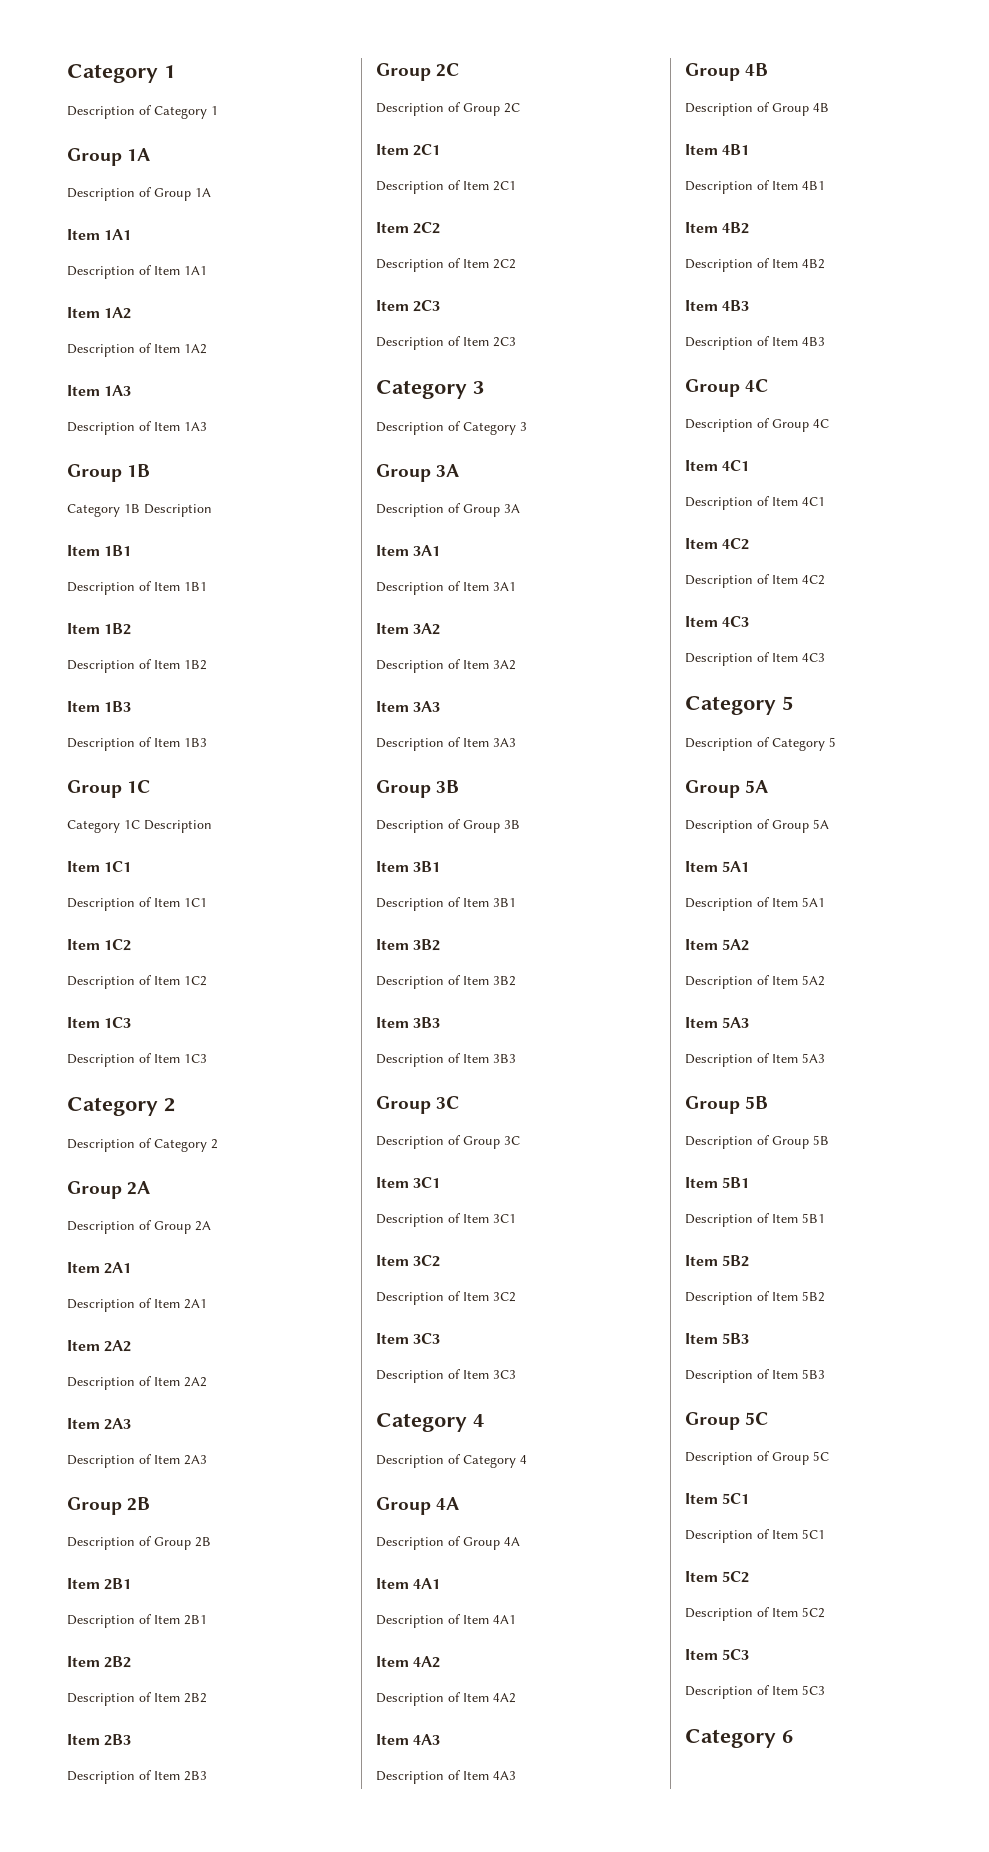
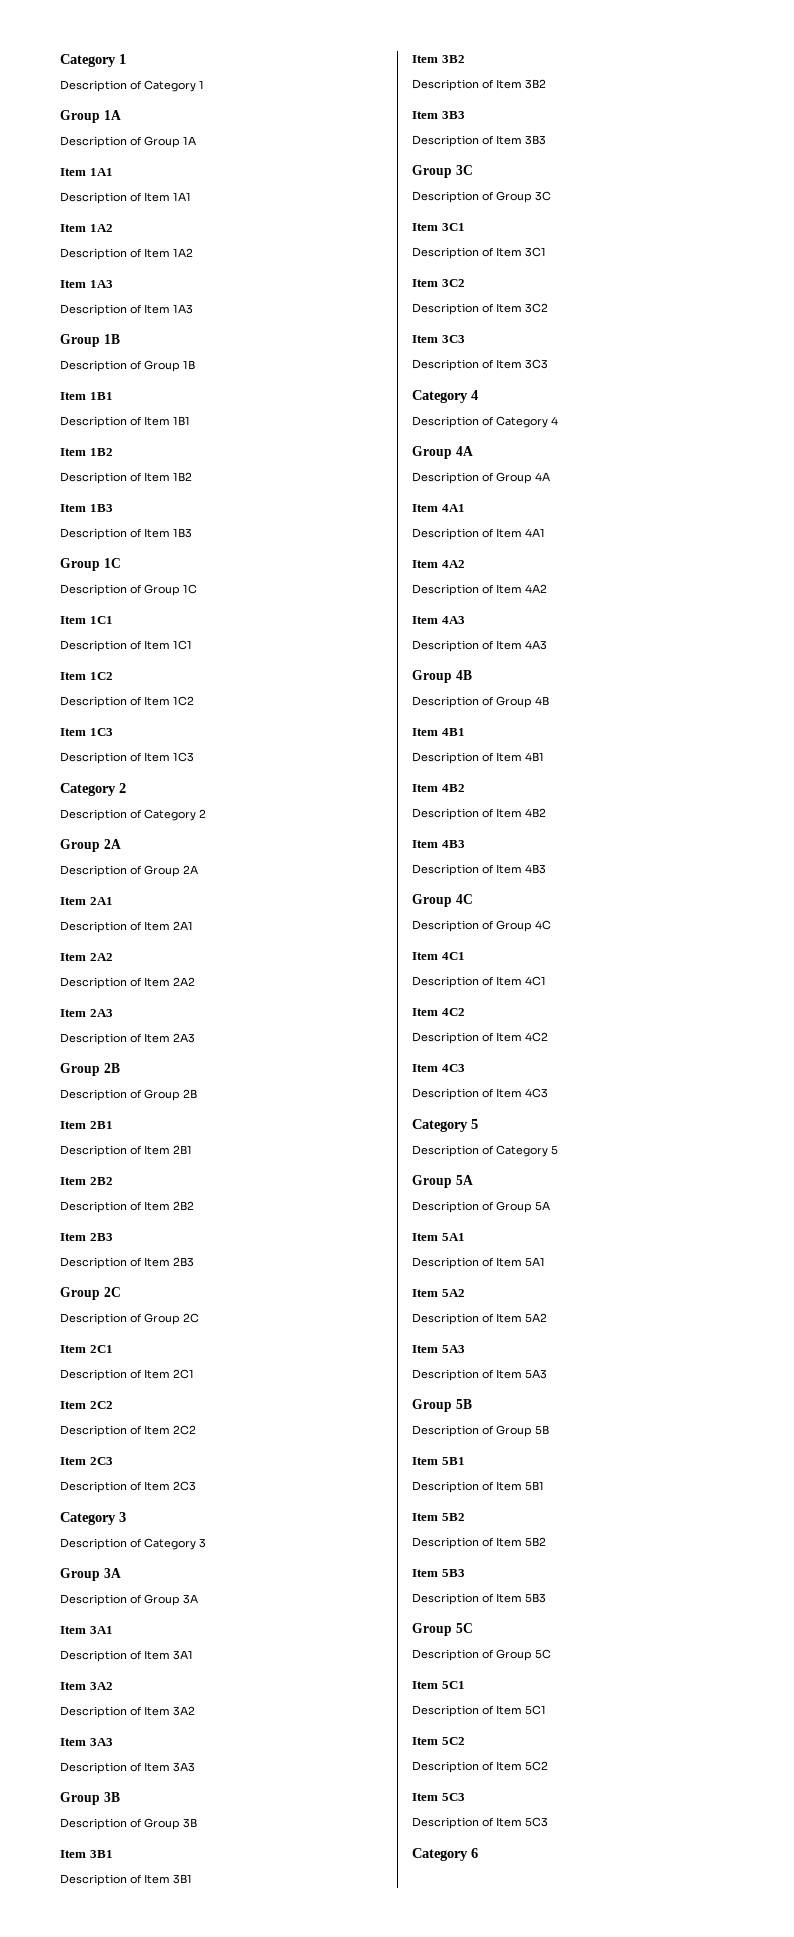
- Category 1B Description
+ Description of Group 1B
- Category 1C Description
+ Description of Group 1C

